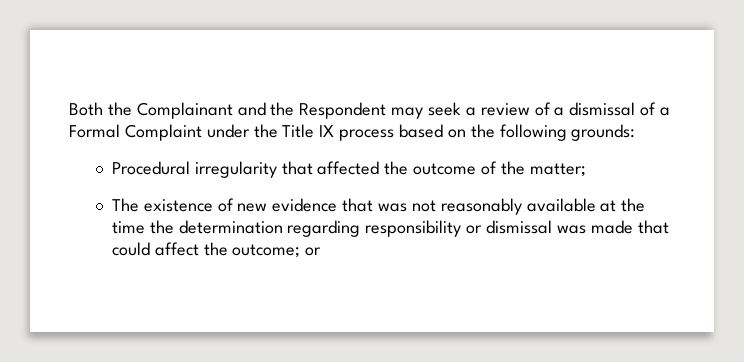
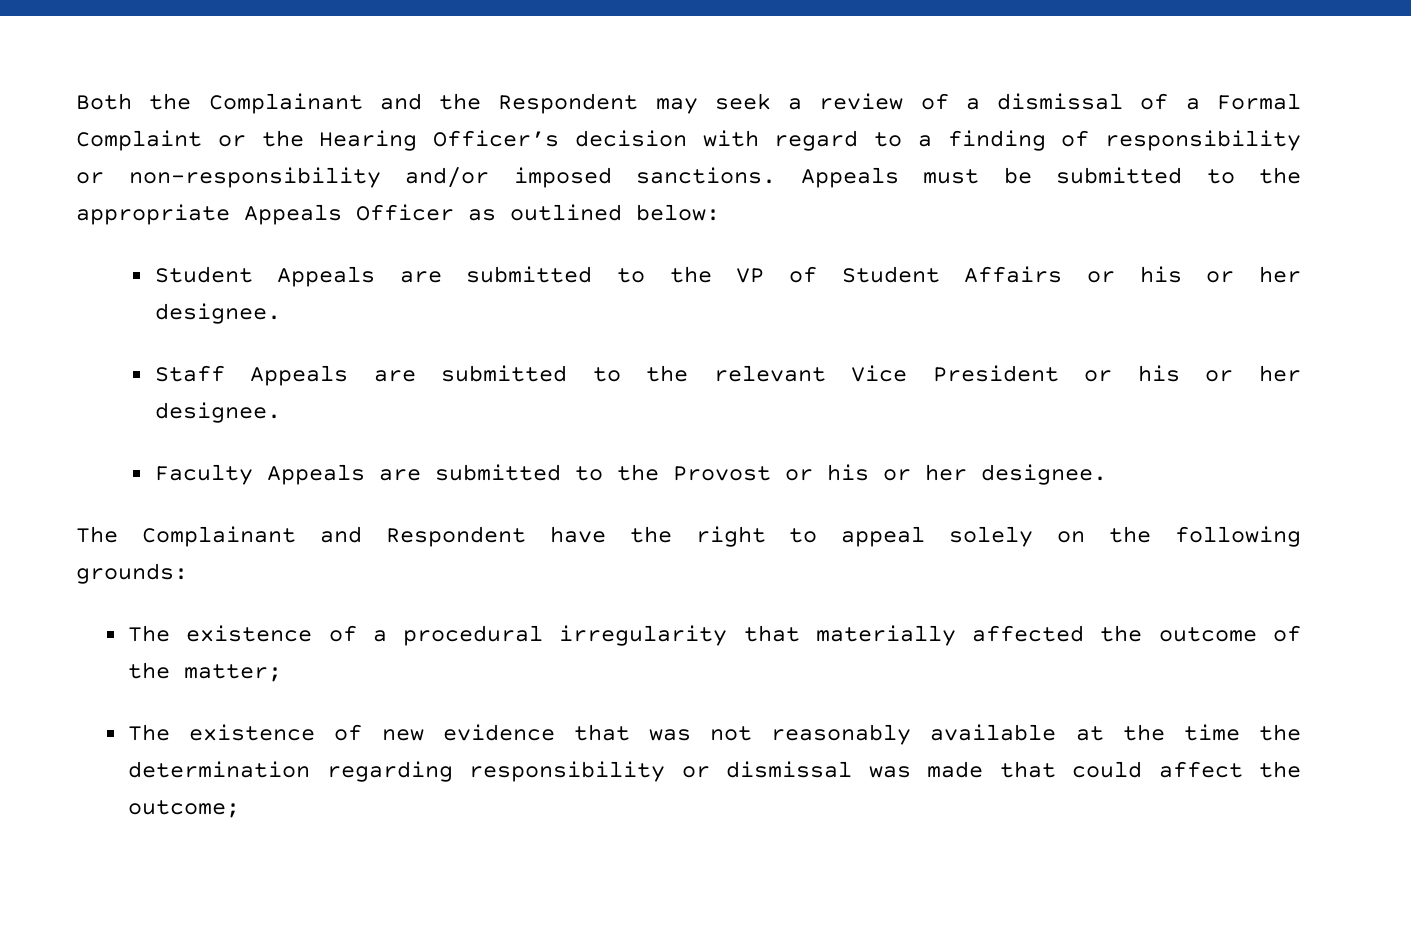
- Both the Complainant and the Respondent may seek a review of a dismissal of a Formal Complaint under the Title IX process based on the following grounds:
+ Both the Complainant and the Respondent may seek a review of a dismissal of a Formal Complaint or the Hearing Officer’s decision with regard to a finding of responsibility or non-responsibility and/or imposed sanctions. Appeals must be submitted to the appropriate Appeals Officer as outlined below:
+ Student Appeals are submitted to the VP of Student Affairs or his or her designee.
+ Staff Appeals are submitted to the relevant Vice President or his or her designee.
+ Faculty Appeals are submitted to the Provost or his or her designee.
+ The Complainant and Respondent have the right to appeal solely on the following grounds:
- Procedural irregularity that affected the outcome of the matter;
+ The existence of a procedural irregularity that materially affected the outcome of the matter;
- The existence of new evidence that was not reasonably available at the time the determination regarding responsibility or dismissal was made that could affect the outcome; or
+ The existence of new evidence that was not reasonably available at the time the determination regarding responsibility or dismissal was made that could affect the outcome;

